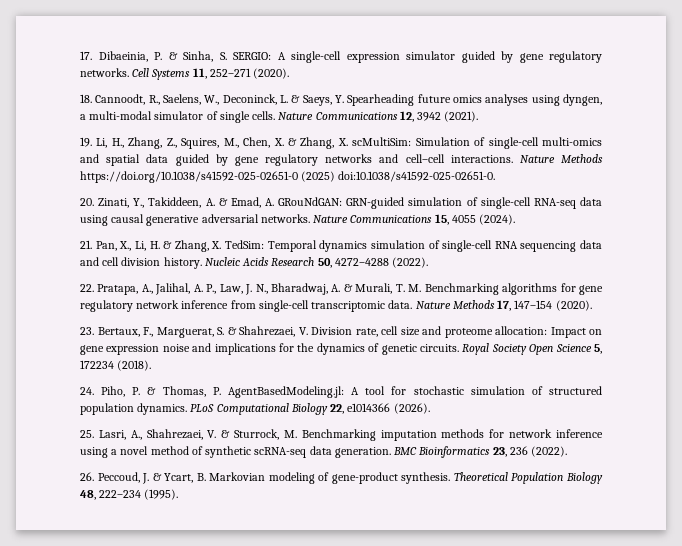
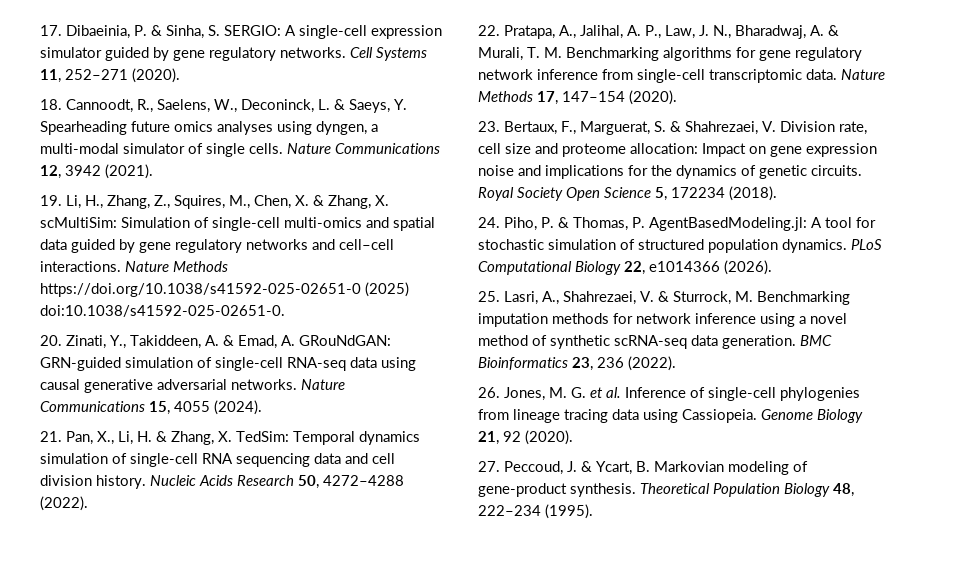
- 26. Peccoud, J. & Ycart, B. Markovian modeling of gene-product synthesis.
+ 26. Jones, M. G. et al. Inference of single-cell phylogenies from lineage tracing data using Cassiopeia. Genome Biology 21, 92 (2020).
+ 27. Peccoud, J. & Ycart, B. Markovian modeling of gene-product synthesis.

